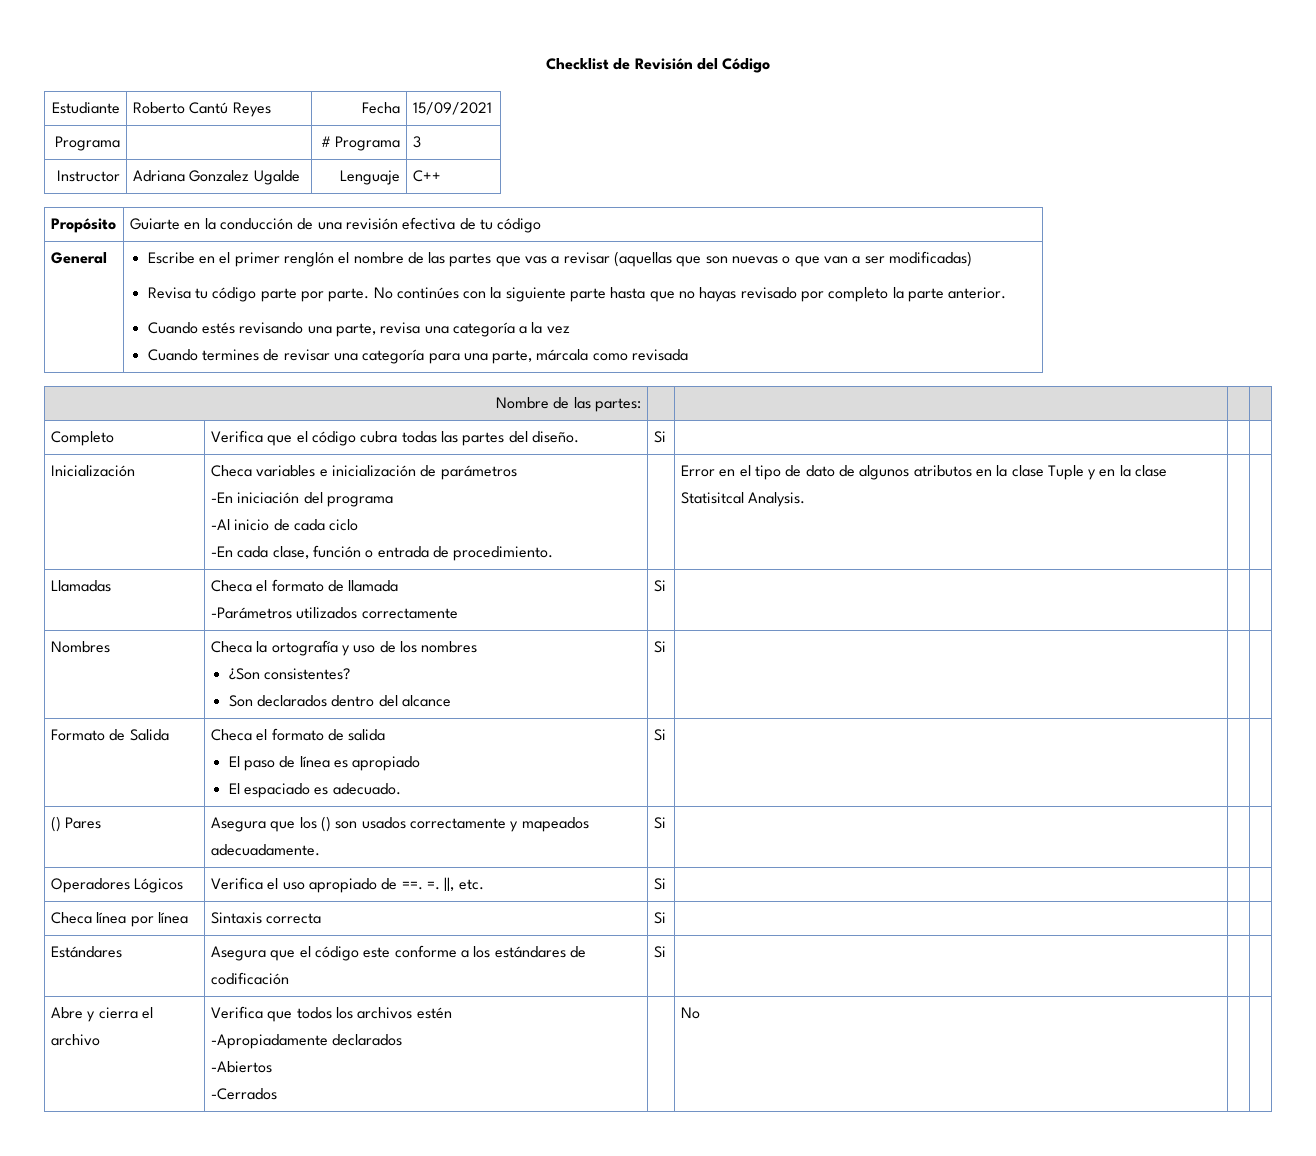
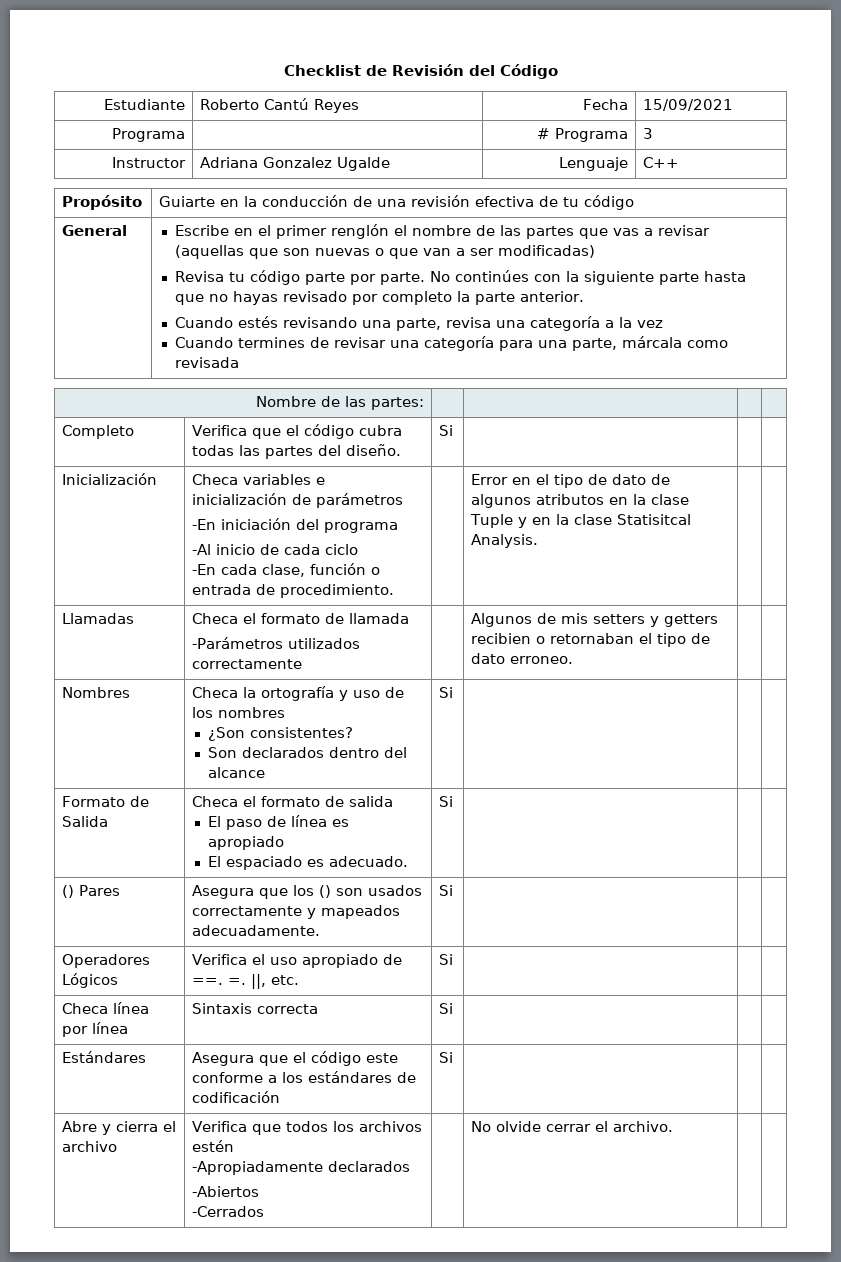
  Llamadas | Checa el formato de llamada
- -Parámetros utilizados correctamente | Si | | |
+ -Parámetros utilizados correctamente | | Algunos de mis setters y getters recibien o retornaban el tipo de dato erroneo. | |
  Abre y cierra el archivo | Verifica que todos los archivos estén
  -Apropiadamente declarados
  -Abiertos
- -Cerrados | | No | |
+ -Cerrados | | No olvide cerrar el archivo. | |

